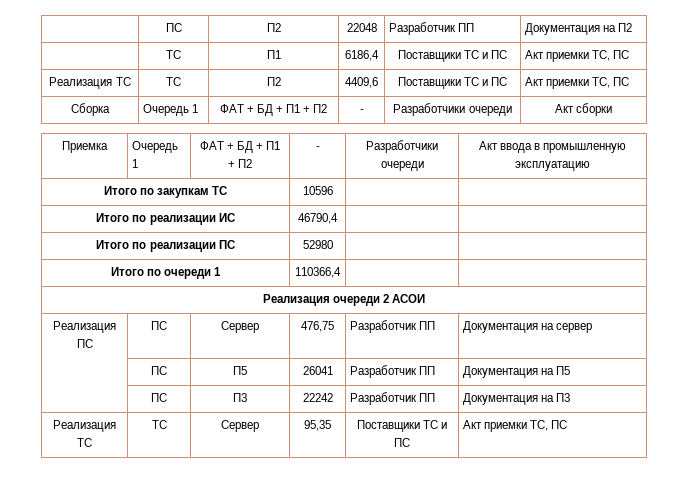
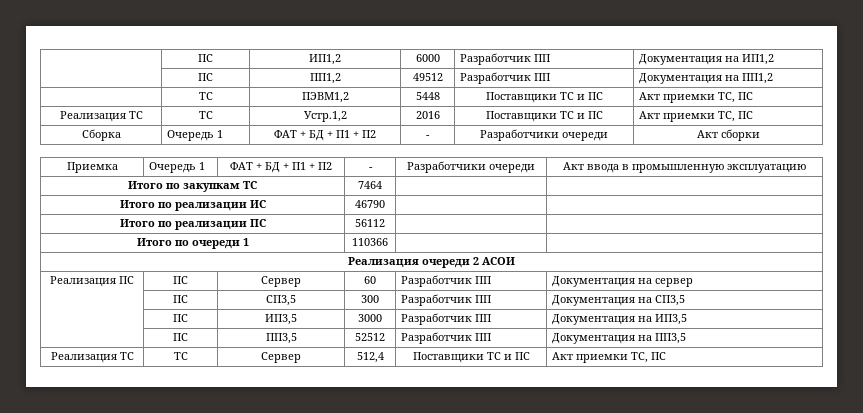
- | ПС | П2 | 22048 | Разработчик ПП | Документация на П2
- | ТС | П1 | 6186,4 | Поставщики ТС и ПС | Акт приемки ТС, ПС
+ | ПС | ИП1,2 | 6000 | Разработчик ПП | Документация на ИП1,2
+ | ПС | ПП1,2 | 49512 | Разработчик ПП | Документация на ПП1,2
+ | ТС | ПЭВМ1,2 | 5448 | Поставщики ТС и ПС | Акт приемки ТС, ПС
- Реализация ТС | ТС | П2 | 4409,6 | Поставщики ТС и ПС | Акт приемки ТС, ПС
+ Реализация ТС | ТС | Устр.1,2 | 2016 | Поставщики ТС и ПС | Акт приемки ТС, ПС
- Итого по закупкам ТС | 10596 | |
+ Итого по закупкам ТС | 7464 | |
- Итого по реализации ИС | 46790,4 | |
+ Итого по реализации ИС | 46790 | |
- Итого по реализации ПС | 52980 | |
+ Итого по реализации ПС | 56112 | |
- Итого по очереди 1 | 110366,4 | |
+ Итого по очереди 1 | 110366 | |
- Реализация ПС | ПС | Сервер | 476,75 | Разработчик ПП | Документация на сервер
+ Реализация ПС | ПС | Сервер | 60 | Разработчик ПП | Документация на сервер
- | ПС | П5 | 26041 | Разработчик ПП | Документация на П5
- | ПС | П3 | 22242 | Разработчик ПП | Документация на П3
+ | ПС | СП3,5 | 300 | Разработчик ПП | Документация на СП3,5
+ | ПС | ИП3,5 | 3000 | Разработчик ПП | Документация на ИП3,5
+ | ПС | ПП3,5 | 52512 | Разработчик ПП | Документация на ПП3,5
- Реализация ТС | ТС | Сервер | 95,35 | Поставщики ТС и ПС | Акт приемки ТС, ПС
+ Реализация ТС | ТС | Сервер | 512,4 | Поставщики ТС и ПС | Акт приемки ТС, ПС

